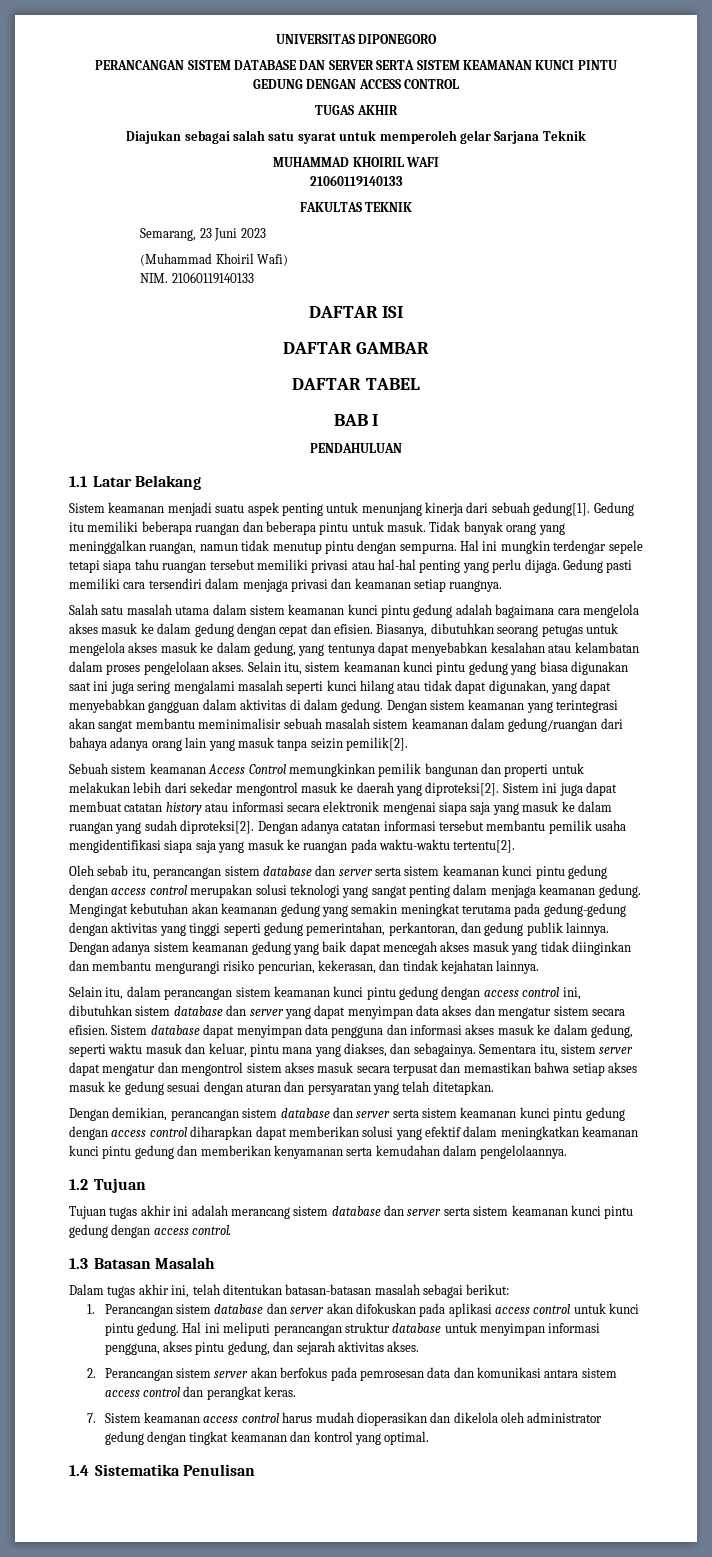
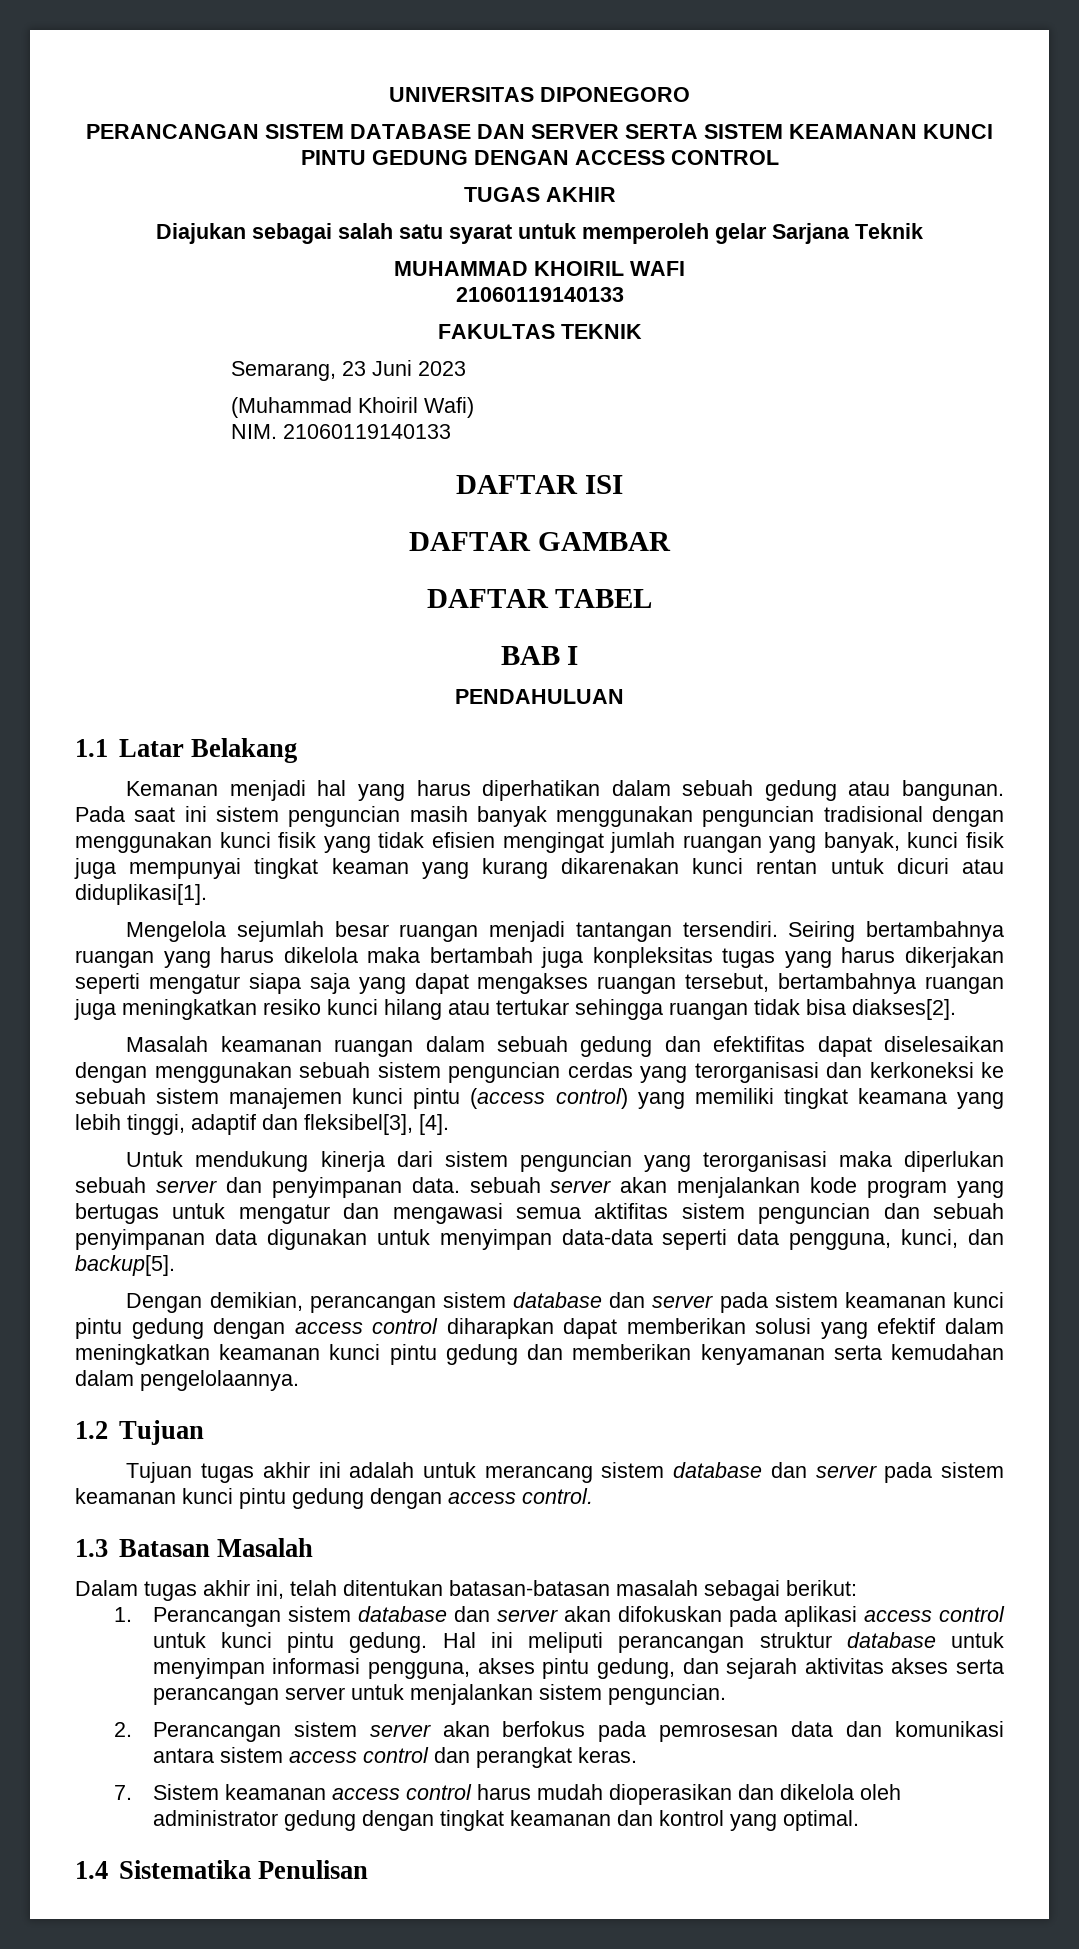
- Sistem keamanan menjadi suatu aspek penting untuk menunjang kinerja dari sebuah gedung[1]. Gedung itu memiliki beberapa ruangan dan beberapa pintu untuk masuk. Tidak banyak orang yang meninggalkan ruangan, namun tidak menutup pintu dengan sempurna. Hal ini mungkin terdengar sepele tetapi siapa tahu ruangan tersebut memiliki privasi atau hal-hal penting yang perlu dijaga. Gedung pasti memiliki cara tersendiri dalam menjaga privasi dan keamanan setiap ruangnya.
- Salah satu masalah utama dalam sistem keamanan kunci pintu gedung adalah bagaimana cara mengelola akses masuk ke dalam gedung dengan cepat dan efisien. Biasanya, dibutuhkan seorang petugas untuk mengelola akses masuk ke dalam gedung, yang tentunya dapat menyebabkan kesalahan atau kelambatan dalam proses pengelolaan akses. Selain itu, sistem keamanan kunci pintu gedung yang biasa digunakan saat ini juga sering mengalami masalah seperti kunci hilang atau tidak dapat digunakan, yang dapat menyebabkan gangguan dalam aktivitas di dalam gedung. Dengan sistem keamanan yang terintegrasi akan sangat membantu meminimalisir sebuah masalah sistem keamanan dalam gedung/ruangan dari bahaya adanya orang lain yang masuk tanpa seizin pemilik[2].
- Sebuah sistem keamanan Access Control memungkinkan pemilik bangunan dan properti untuk melakukan lebih dari sekedar mengontrol masuk ke daerah yang diproteksi[2]. Sistem ini juga dapat membuat catatan history atau informasi secara elektronik mengenai siapa saja yang masuk ke dalam ruangan yang sudah diproteksi[2]. Dengan adanya catatan informasi tersebut membantu pemilik usaha mengidentifikasi siapa saja yang masuk ke ruangan pada waktu-waktu tertentu[2].
- Oleh sebab itu, perancangan sistem database dan server serta sistem keamanan kunci pintu gedung dengan access control merupakan solusi teknologi yang sangat penting dalam menjaga keamanan gedung. Mengingat kebutuhan akan keamanan gedung yang semakin meningkat terutama pada gedung-gedung dengan aktivitas yang tinggi seperti gedung pemerintahan, perkantoran, dan gedung publik lainnya. Dengan adanya sistem keamanan gedung yang baik dapat mencegah akses masuk yang tidak diinginkan dan membantu mengurangi risiko pencurian, kekerasan, dan tindak kejahatan lainnya.
- Selain itu, dalam perancangan sistem keamanan kunci pintu gedung dengan access control ini, dibutuhkan sistem database dan server yang dapat menyimpan data akses dan mengatur sistem secara efisien. Sistem database dapat menyimpan data pengguna dan informasi akses masuk ke dalam gedung, seperti waktu masuk dan keluar, pintu mana yang diakses, dan sebagainya. Sementara itu, sistem server dapat mengatur dan mengontrol sistem akses masuk secara terpusat dan memastikan bahwa setiap akses masuk ke gedung sesuai dengan aturan dan persyaratan yang telah ditetapkan.
+ Kemanan menjadi hal yang harus diperhatikan dalam sebuah gedung atau bangunan. Pada saat ini sistem penguncian masih banyak menggunakan penguncian tradisional dengan menggunakan kunci fisik yang tidak efisien mengingat jumlah ruangan yang banyak, kunci fisik juga mempunyai tingkat keaman yang kurang dikarenakan kunci rentan untuk dicuri atau diduplikasi[1].
+ Mengelola sejumlah besar ruangan menjadi tantangan tersendiri. Seiring bertambahnya ruangan yang harus dikelola maka bertambah juga konpleksitas tugas yang harus dikerjakan seperti mengatur siapa saja yang dapat mengakses ruangan tersebut, bertambahnya ruangan juga meningkatkan resiko kunci hilang atau tertukar sehingga ruangan tidak bisa diakses[2].
+ Masalah keamanan ruangan dalam sebuah gedung dan efektifitas dapat diselesaikan dengan menggunakan sebuah sistem penguncian cerdas yang terorganisasi dan kerkoneksi ke sebuah sistem manajemen kunci pintu (access control) yang memiliki tingkat keamana yang lebih tinggi, adaptif dan fleksibel[3], [4].
+ Untuk mendukung kinerja dari sistem penguncian yang terorganisasi maka diperlukan sebuah server dan penyimpanan data. sebuah server akan menjalankan kode program yang bertugas untuk mengatur dan mengawasi semua aktifitas sistem penguncian dan sebuah penyimpanan data digunakan untuk menyimpan data-data seperti data pengguna, kunci, dan backup[5].
- Dengan demikian, perancangan sistem database dan server serta sistem keamanan kunci pintu gedung dengan access control diharapkan dapat memberikan solusi yang efektif dalam meningkatkan keamanan kunci pintu gedung dan memberikan kenyamanan serta kemudahan dalam pengelolaannya.
+ Dengan demikian, perancangan sistem database dan server pada sistem keamanan kunci pintu gedung dengan access control diharapkan dapat memberikan solusi yang efektif dalam meningkatkan keamanan kunci pintu gedung dan memberikan kenyamanan serta kemudahan dalam pengelolaannya.
- Tujuan tugas akhir ini adalah merancang sistem database dan server serta sistem keamanan kunci pintu gedung dengan access control.
+ Tujuan tugas akhir ini adalah untuk merancang sistem database dan server pada sistem keamanan kunci pintu gedung dengan access control.
- Hal ini meliputi perancangan struktur database untuk menyimpan informasi pengguna, akses pintu gedung, dan sejarah aktivitas akses.
+ Hal ini meliputi perancangan struktur database untuk menyimpan informasi pengguna, akses pintu gedung, dan sejarah aktivitas akses serta perancangan server untuk menjalankan sistem penguncian.

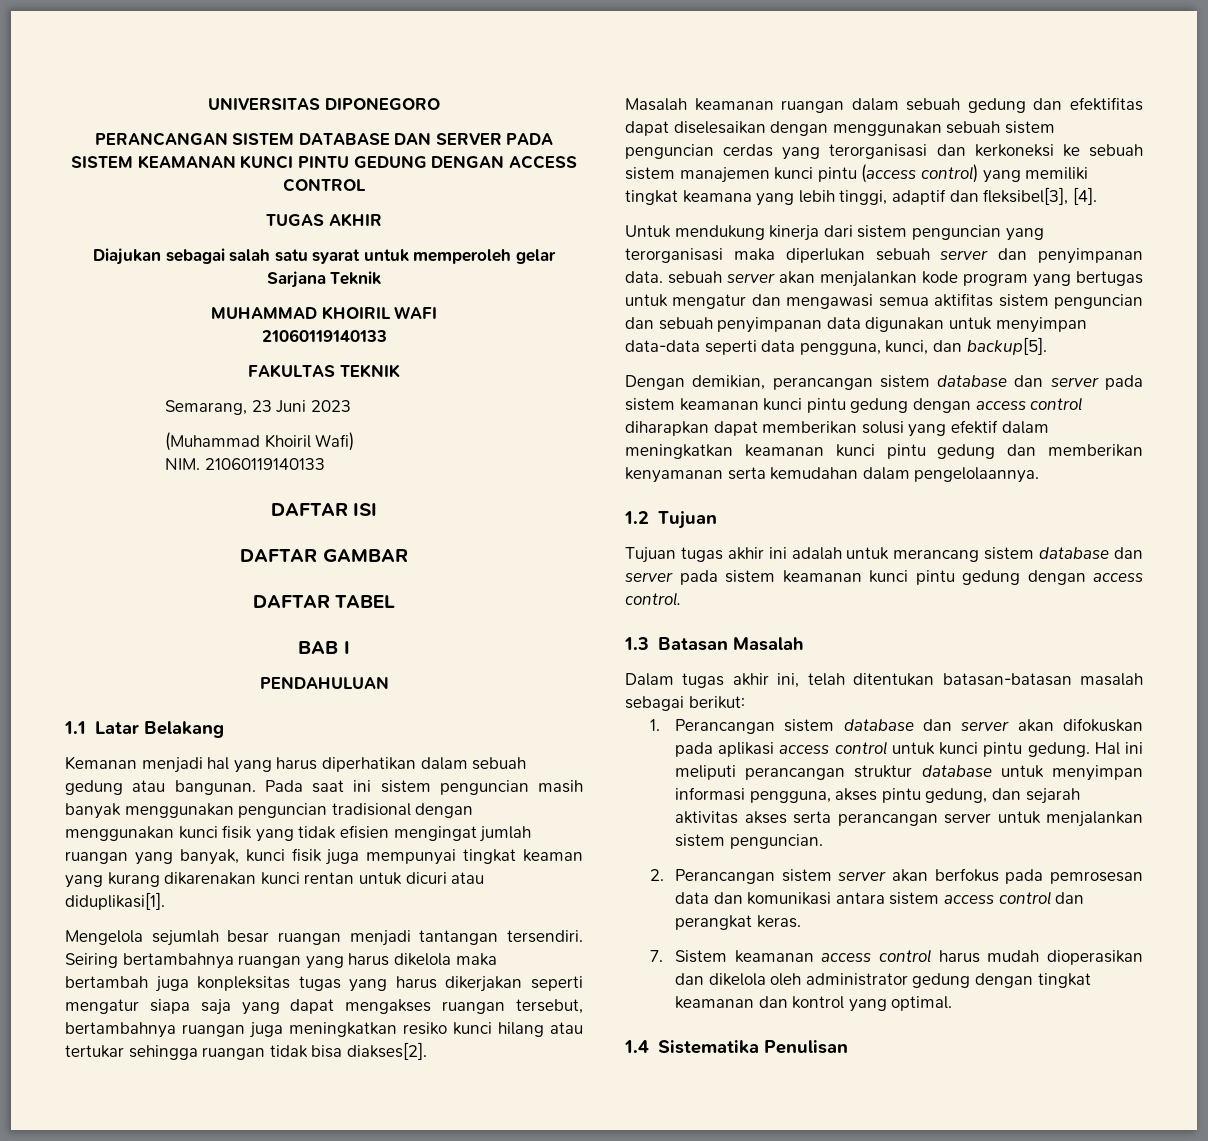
- PERANCANGAN SISTEM DATABASE DAN SERVER SERTA SISTEM KEAMANAN KUNCI PINTU GEDUNG DENGAN ACCESS CONTROL
+ PERANCANGAN SISTEM DATABASE DAN SERVER PADA SISTEM KEAMANAN KUNCI PINTU GEDUNG DENGAN ACCESS CONTROL

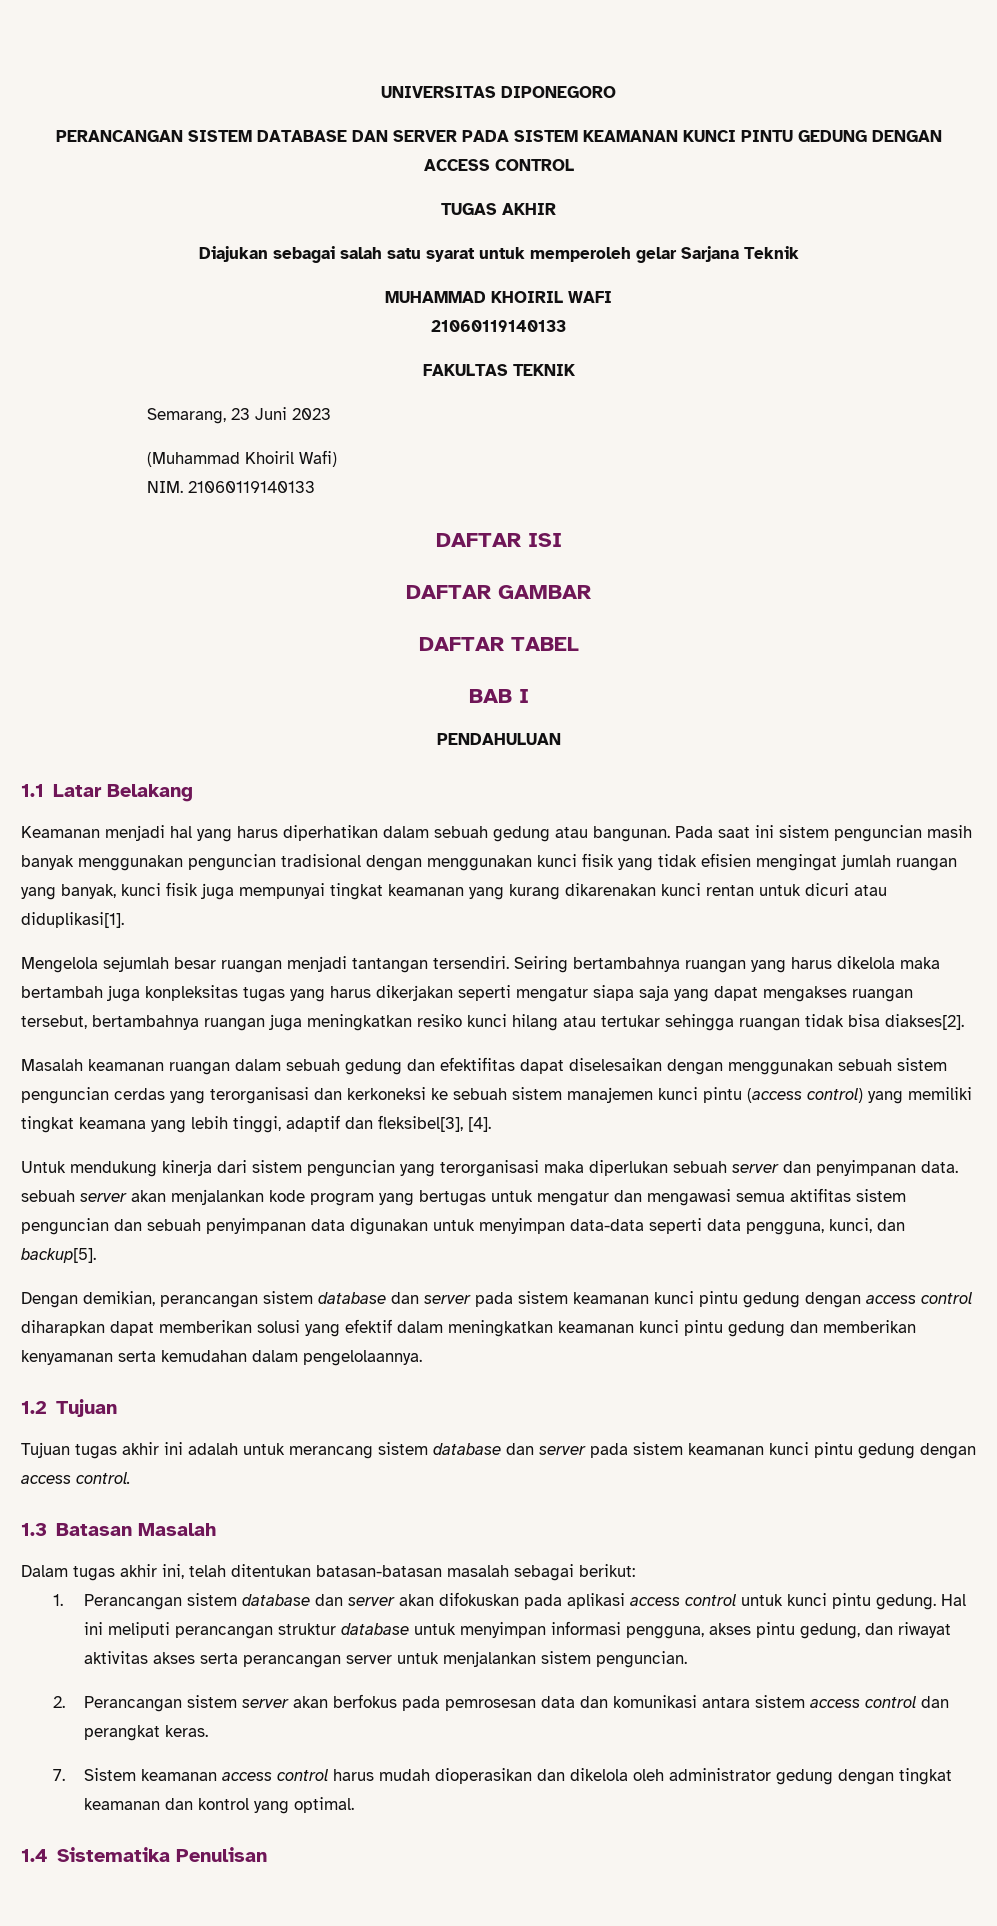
- Kemanan menjadi hal yang harus diperhatikan dalam sebuah gedung atau bangunan.
+ Keamanan menjadi hal yang harus diperhatikan dalam sebuah gedung atau bangunan.
- Pada saat ini sistem penguncian masih banyak menggunakan penguncian tradisional dengan menggunakan kunci fisik yang tidak efisien mengingat jumlah ruangan yang banyak, kunci fisik juga mempunyai tingkat keaman yang kurang dikarenakan kunci rentan untuk dicuri atau diduplikasi[1].
+ Pada saat ini sistem penguncian masih banyak menggunakan penguncian tradisional dengan menggunakan kunci fisik yang tidak efisien mengingat jumlah ruangan yang banyak, kunci fisik juga mempunyai tingkat keamanan yang kurang dikarenakan kunci rentan untuk dicuri atau diduplikasi[1].
- Hal ini meliputi perancangan struktur database untuk menyimpan informasi pengguna, akses pintu gedung, dan sejarah aktivitas akses serta perancangan server untuk menjalankan sistem penguncian.
+ Hal ini meliputi perancangan struktur database untuk menyimpan informasi pengguna, akses pintu gedung, dan riwayat aktivitas akses serta perancangan server untuk menjalankan sistem penguncian.

